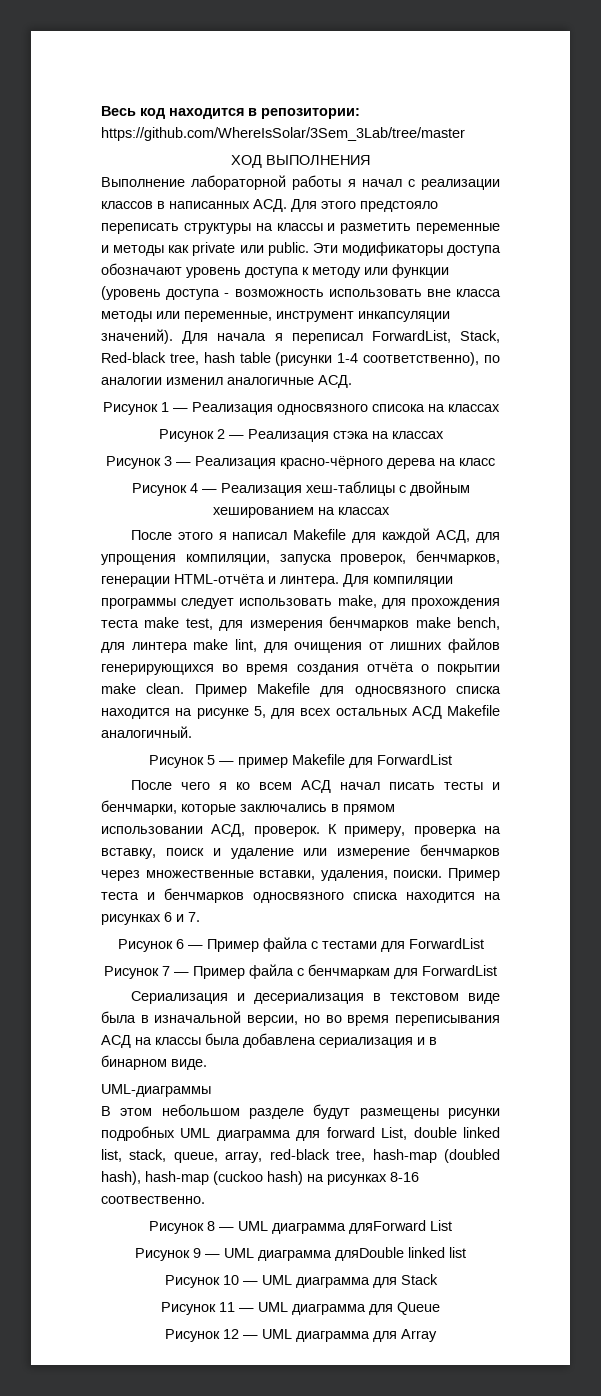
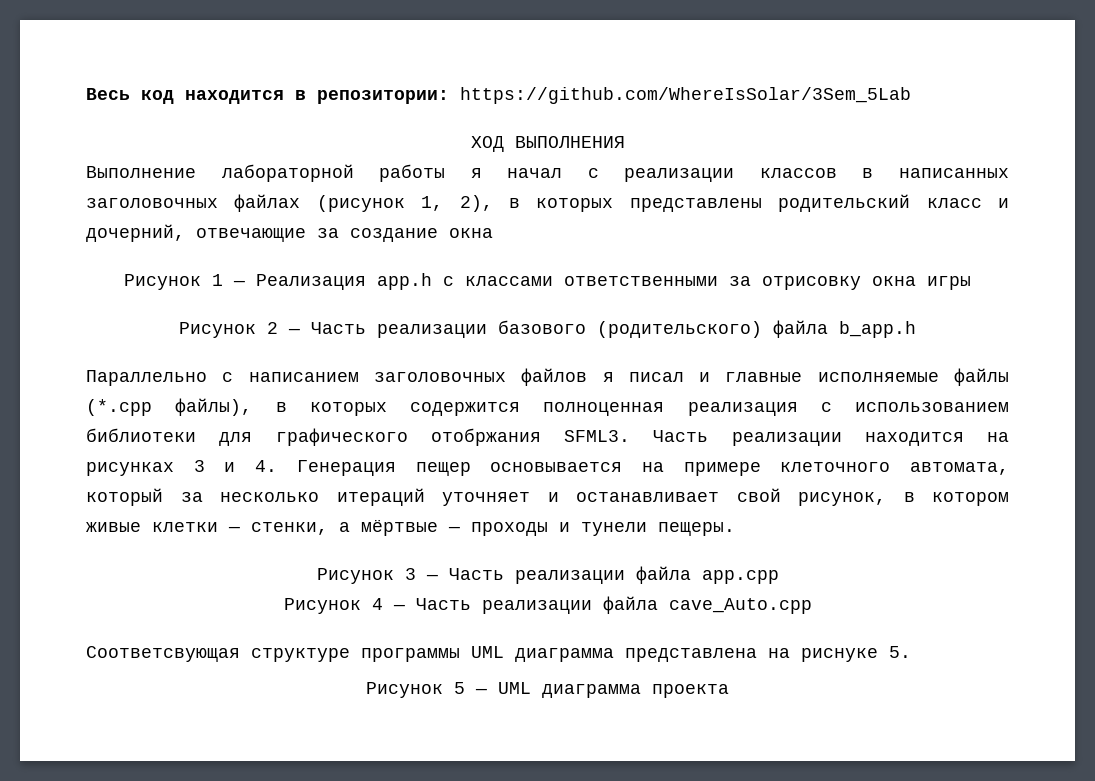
- Весь код находится в репозитории: https://github.com/WhereIsSolar/3Sem_3Lab/tree/master
+ Весь код находится в репозитории: https://github.com/WhereIsSolar/3Sem_5Lab
- Выполнение лабораторной работы я начал с реализации классов в написанных АСД. Для этого предстояло переписать структуры на классы и разметить переменные и методы как private или public. Эти модификаторы доступа обозначают уровень доступа к методу или функции (уровень доступа - возможность использовать вне класса методы или переменные, инструмент инкапсуляции значений). Для начала я переписал ForwardList, Stack, Red-black tree, hash table (рисунки 1-4 соответственно), по аналогии изменил аналогичные АСД.
- Рисунок 1 — Реализация односвязного списока на классах
- Рисунок 2 — Реализация стэка на классах
- Рисунок 3 — Реализация красно-чёрного дерева на класс
- Рисунок 4 — Реализация хеш-таблицы с двойным хешированием на классах
- После этого я написал Makefile для каждой АСД, для упрощения компиляции, запуска проверок, бенчмарков, генерации HTML-отчёта и линтера. Для компиляции программы следует использовать make, для прохождения теста make test, для измерения бенчмарков make bench, для линтера make lint, для очищения от лишних файлов генерирующихся во время создания отчёта о покрытии make clean. Пример Makefile для односвязного списка находится на рисунке 5, для всех остальных АСД Makefile аналогичный.
- Рисунок 5 — пример Makefile для ForwardList
- После чего я ко всем АСД начал писать тесты и бенчмарки, которые заключались в прямом использовании АСД, проверок. К примеру, проверка на вставку, поиск и удаление или измерение бенчмарков через множественные вставки, удаления, поиски. Пример теста и бенчмарков односвязного списка находится на рисунках 6 и 7.
- Рисунок 6 — Пример файла с тестами для ForwardList
- Рисунок 7 — Пример файла с бенчмаркам для ForwardList
- Сериализация и десериализация в текстовом виде была в изначальной версии, но во время переписывания АСД на классы была добавлена сериализация и в бинарном виде.
- UML-диаграммы
- В этом небольшом разделе будут размещены рисунки подробных UML диаграмма для forward List, double linked list, stack, queue, array, red-black tree, hash-map (doubled hash), hash-map (cuckoo hash) на рисунках 8-16 соотвественно.
- Рисунок 8 — UML диаграмма дляForward List
- Рисунок 9 — UML диаграмма дляDouble linked list
- Рисунок 10 — UML диаграмма для Stack
- Рисунок 11 — UML диаграмма для Queue
- Рисунок 12 — UML диаграмма для Array
+ Выполнение лабораторной работы я начал с реализации классов в написанных заголовочных файлах (рисунок 1, 2), в которых представлены родительский класс и дочерний, отвечающие за создание окна
+ Рисунок 1 — Реализация app.h с классами ответственными за отрисовку окна игры
+ Рисунок 2 — Часть реализации базового (родительского) файла b_app.h
+ Параллельно с написанием заголовочных файлов я писал и главные исполняемые файлы (*.cpp файлы), в которых содержится полноценная реализация с использованием библиотеки для графического отобржания SFML3. Часть реализации находится на рисунках 3 и 4. Генерация пещер основывается на примере клеточного автомата, который за несколько итераций уточняет и останавливает свой рисунок, в котором живые клетки — стенки, а мёртвые — проходы и тунели пещеры.
+ Рисунок 3 — Часть реализации файла app.cpp
+ Рисунок 4 — Часть реализации файла cave_Auto.cpp
+ Соответсвующая структуре программы UML диаграмма представлена на риснуке 5.
+ Рисунок 5 — UML диаграмма проекта

